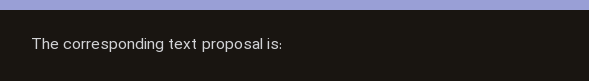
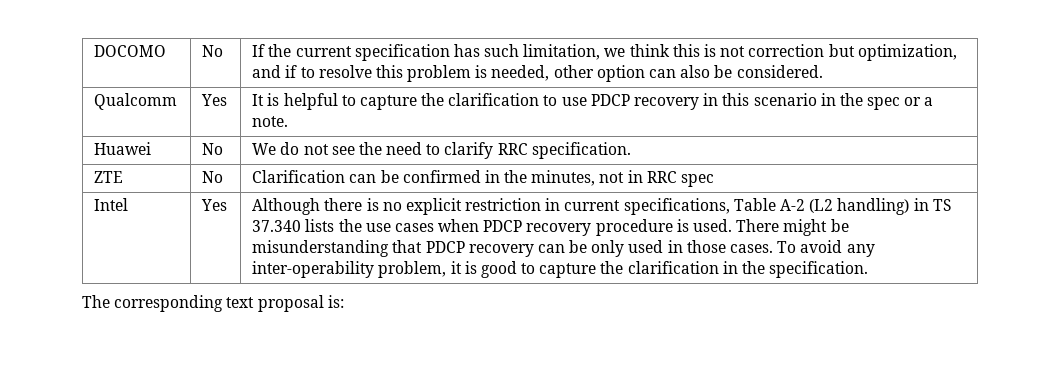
+ DOCOMO | No | If the current specification has such limitation, we think this is not correction but optimization, and if to resolve this problem is needed, other option can also be considered.
+ Qualcomm | Yes | It is helpful to capture the clarification to use PDCP recovery in this scenario in the spec or a note.
+ Huawei | No | We do not see the need to clarify RRC specification.
+ ZTE | No | Clarification can be confirmed in the minutes, not in RRC spec
+ Intel | Yes | Although there is no explicit restriction in current specifications, Table A-2 (L2 handling) in TS 37.340 lists the use cases when PDCP recovery procedure is used. There might be misunderstanding that PDCP recovery can be only used in those cases. To avoid any inter-operability problem, it is good to capture the clarification in the specification.

